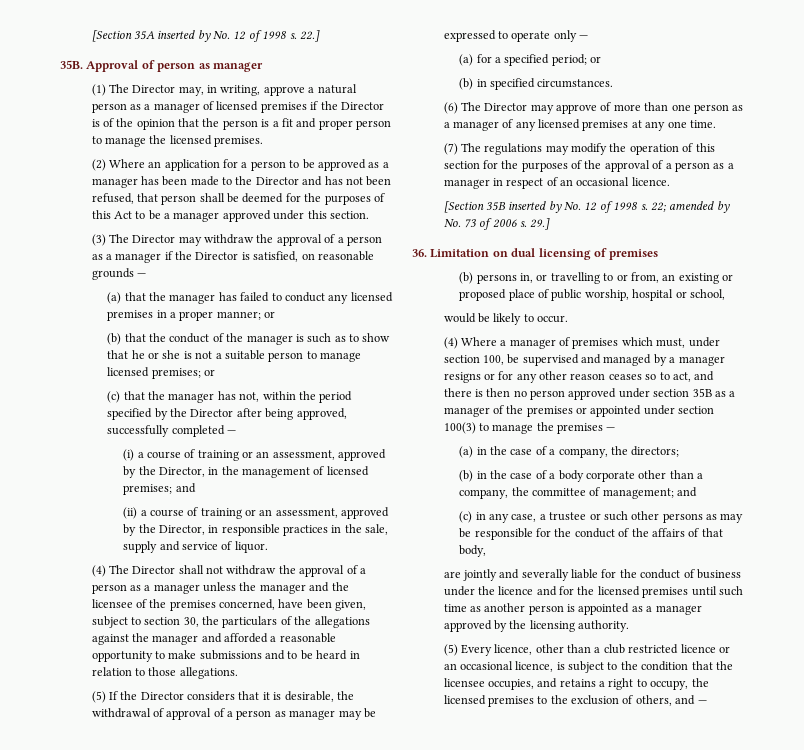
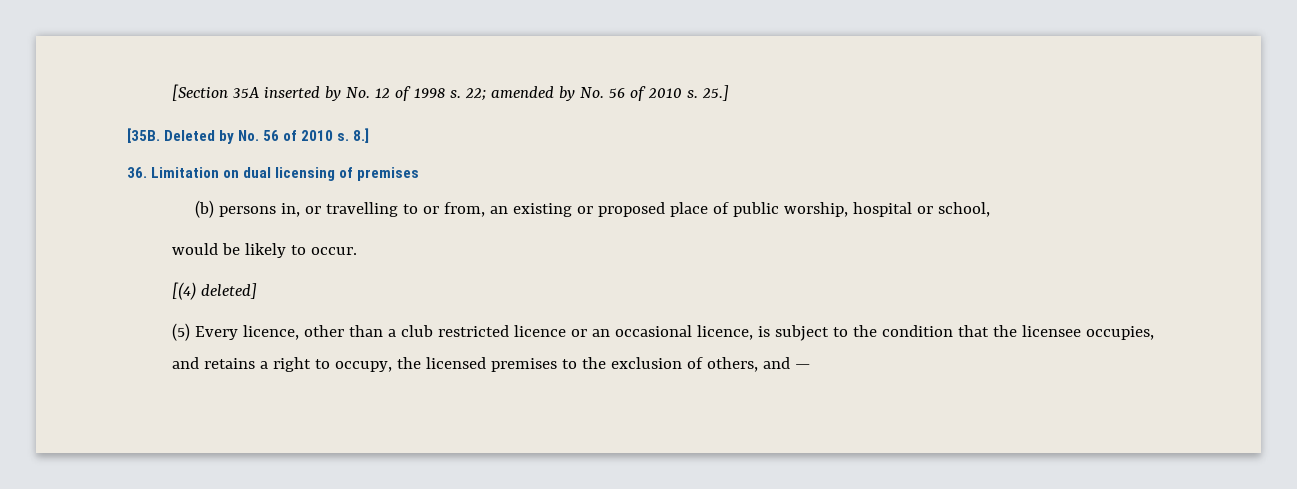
- 22.]
- 35B. Approval of person as manager
- (1) The Director may, in writing, approve a natural person as a manager of licensed premises if the Director is of the opinion that the person is a fit and proper person to manage the licensed premises.
- (2) Where an application for a person to be approved as a manager has been made to the Director and has not been refused, that person shall be deemed for the purposes of this Act to be a manager approved under this section.
- (3) The Director may withdraw the approval of a person as a manager if the Director is satisfied, on reasonable grounds —
- (a) that the manager has failed to conduct any licensed premises in a proper manner; or
- (b) that the conduct of the manager is such as to show that he or she is not a suitable person to manage licensed premises; or
- (c) that the manager has not, within the period specified by the Director after being approved, successfully completed —
- (i) a course of training or an assessment, approved by the Director, in the management of licensed premises; and
- (ii) a course of training or an assessment, approved by the Director, in responsible practices in the sale, supply and service of liquor.
- (4) The Director shall not withdraw the approval of a person as a manager unless the manager and the licensee of the premises concerned, have been given, subject to section 30, the particulars of the allegations against the manager and afforded a reasonable opportunity to make submissions and to be heard in relation to those allegations.
- (5) If the Director considers that it is desirable, the withdrawal of approval of a person as manager may be expressed to operate only —
- (a) for a specified period; or
- (b) in specified circumstances.
- (6) The Director may approve of more than one person as a manager of any licensed premises at any one time.
- (7) The regulations may modify the operation of this section for the purposes of the approval of a person as a manager in respect of an occasional licence.
- [Section 35B inserted by No. 12 of 1998 s. 22; amended by No. 73 of 2006 s. 29.]
+ 22; amended by No. 56 of 2010 s. 25.]
+ [35B. Deleted by No. 56 of 2010 s. 8.]
- (4) Where a manager of premises which must, under section 100, be supervised and managed by a manager resigns or for any other reason ceases so to act, and there is then no person approved under section 35B as a manager of the premises or appointed under section 100(3) to manage the premises —
- (a) in the case of a company, the directors;
- (b) in the case of a body corporate other than a company, the committee of management; and
- (c) in any case, a trustee or such other persons as may be responsible for the conduct of the affairs of that body,
- are jointly and severally liable for the conduct of business under the licence and for the licensed premises until such time as another person is appointed as a manager approved by the licensing authority.
+ [(4) deleted]

